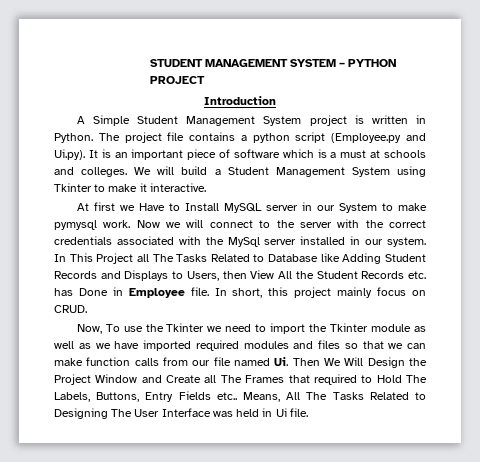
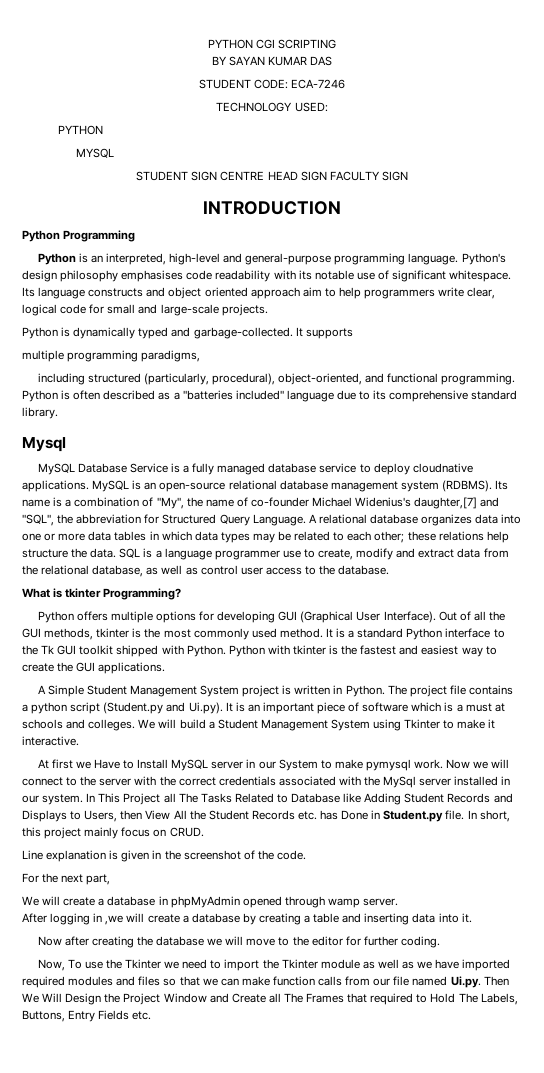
- STUDENT MANAGEMENT SYSTEM – PYTHON PROJECT
- Introduction
+ PYTHON CGI SCRIPTING
+ BY SAYAN KUMAR DAS
+ STUDENT CODE: ECA-7246
+ TECHNOLOGY USED:
+ PYTHON
+ MYSQL
+ STUDENT SIGN CENTRE HEAD SIGN FACULTY SIGN
+ INTRODUCTION
+ Python Programming
+ Python is an interpreted, high-level and general-purpose programming language. Python's design philosophy emphasises code readability with its notable use of significant whitespace. Its language constructs and object oriented approach aim to help programmers write clear, logical code for small and large-scale projects.
+ Python is dynamically typed and garbage-collected. It supports
+ multiple programming paradigms,
+ including structured (particularly, procedural), object-oriented, and functional programming. Python is often described as a "batteries included" language due to its comprehensive standard library.
+ Mysql
+ MySQL Database Service is a fully managed database service to deploy cloudnative applications. MySQL is an open-source relational database management system (RDBMS). Its name is a combination of "My", the name of co-founder Michael Widenius's daughter,[7] and "SQL", the abbreviation for Structured Query Language. A relational database organizes data into one or more data tables in which data types may be related to each other; these relations help structure the data. SQL is a language programmer use to create, modify and extract data from the relational database, as well as control user access to the database.
+ What is tkinter Programming?
+ Python offers multiple options for developing GUI (Graphical User Interface). Out of all the GUI methods, tkinter is the most commonly used method. It is a standard Python interface to the Tk GUI toolkit shipped with Python. Python with tkinter is the fastest and easiest way to create the GUI applications.
- The project file contains a python script (Employee.py and Ui.py). It is an important piece of software which is a must at schools and colleges.
+ The project file contains a python script (Student.py and Ui.py). It is an important piece of software which is a must at schools and colleges.
- In This Project all The Tasks Related to Database like Adding Student Records and Displays to Users, then View All the Student Records etc. has Done in Employee file.
+ In This Project all The Tasks Related to Database like Adding Student Records and Displays to Users, then View All the Student Records etc. has Done in Student.py file.
+ Line explanation is given in the screenshot of the code.
+ For the next part,
+ We will create a database in phpMyAdmin opened through wamp server.
+ After logging in ,we will create a database by creating a table and inserting data into it.
+ Now after creating the database we will move to the editor for further coding.
- Now, To use the Tkinter we need to import the Tkinter module as well as we have imported required modules and files so that we can make function calls from our file named Ui. Then We Will Design the Project Window and Create all The Frames that required to Hold The Labels, Buttons, Entry Fields etc.. Means, All The Tasks Related to Designing The User Interface was held in Ui file.
+ Now, To use the Tkinter we need to import the Tkinter module as well as we have imported required modules and files so that we can make function calls from our file named Ui.py. Then We Will Design the Project Window and Create all The Frames that required to Hold The Labels, Buttons, Entry Fields etc.

